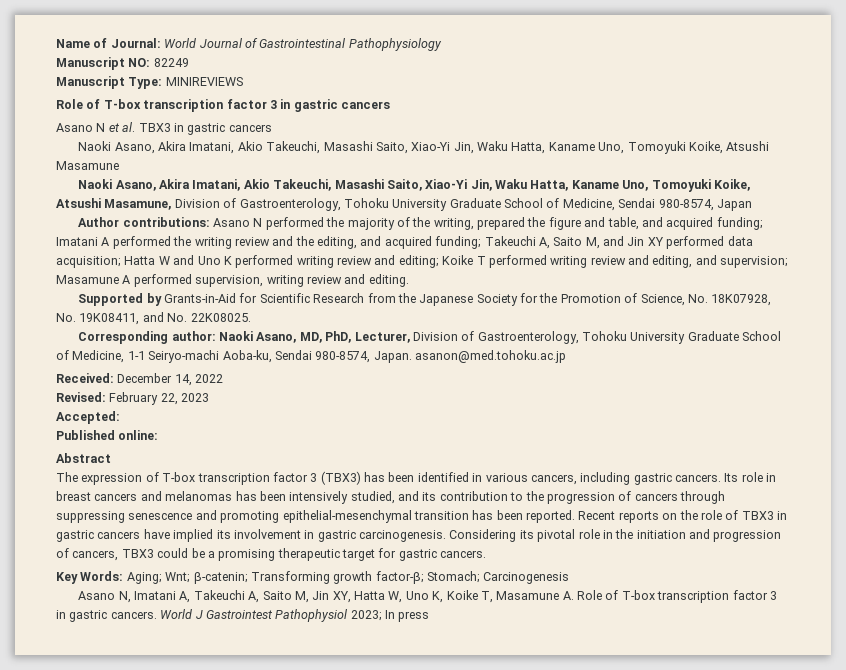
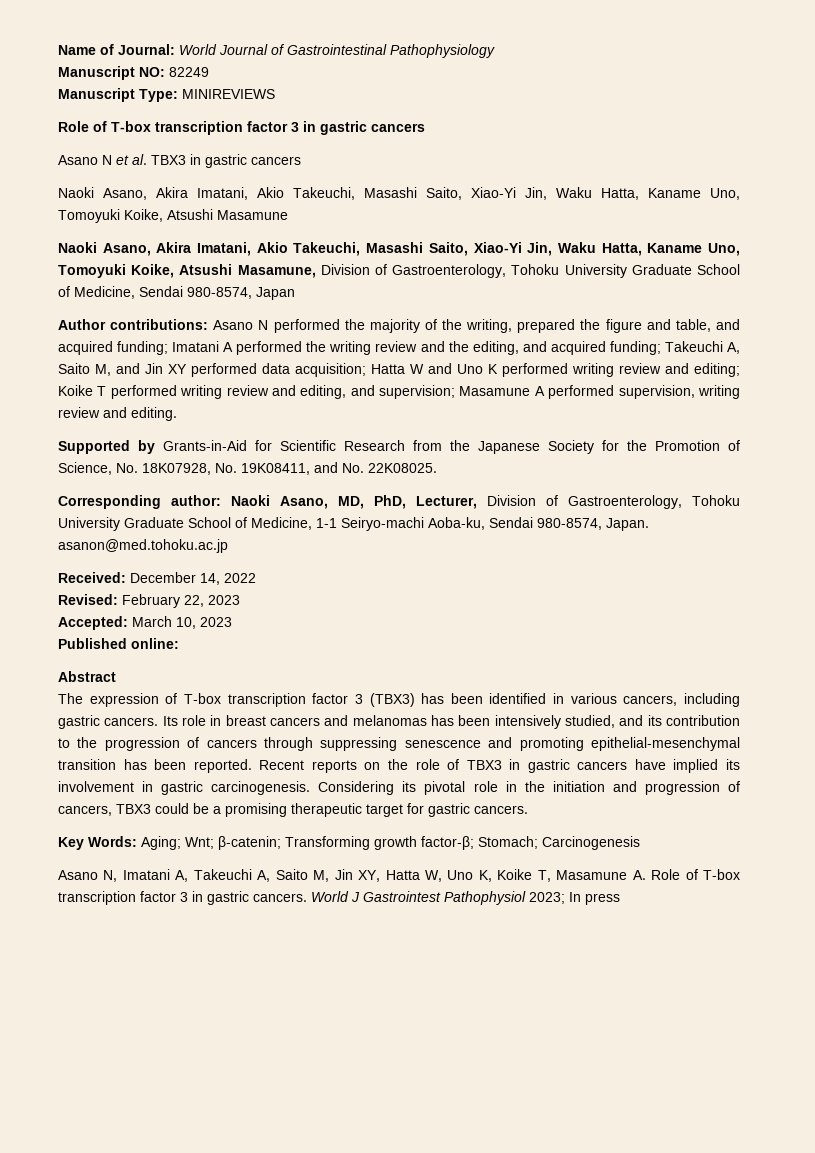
- Accepted:
+ Accepted: March 10, 2023

